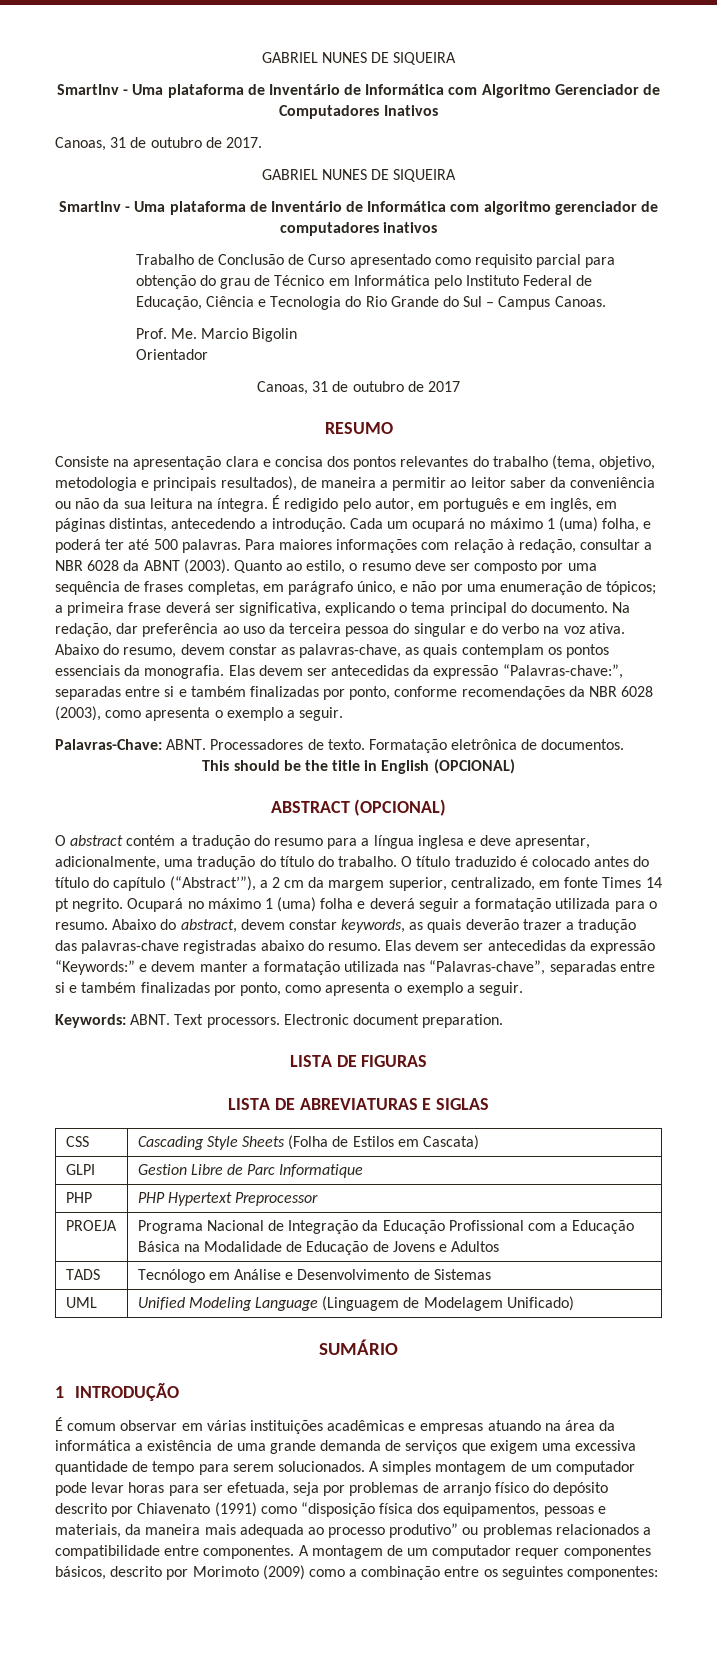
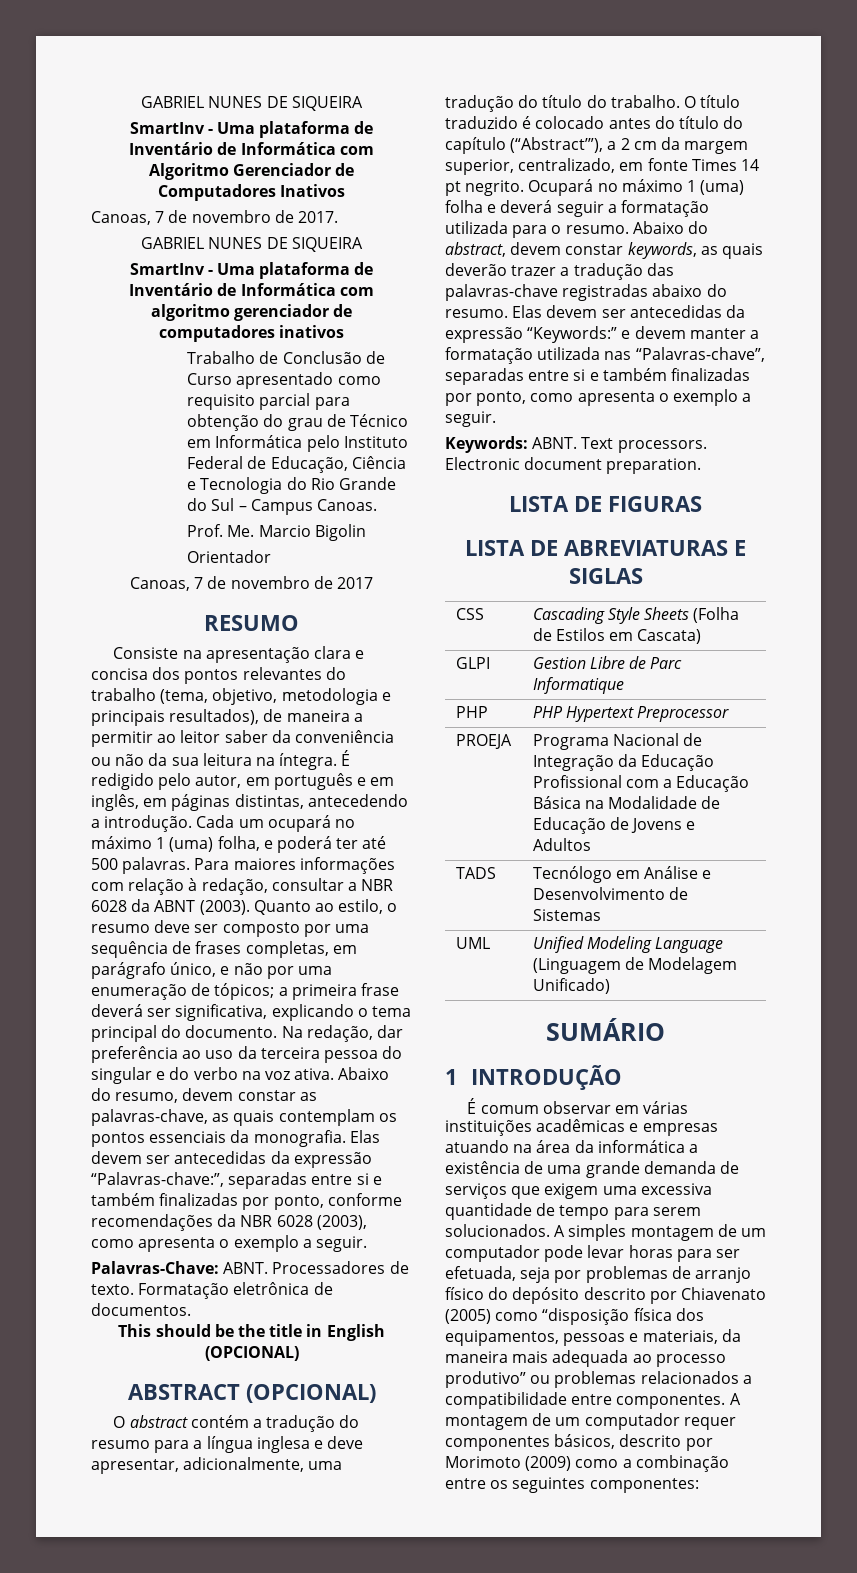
- Canoas, 31 de outubro de 2017.
+ Canoas, 7 de novembro de 2017.
- Canoas, 31 de outubro de 2017
+ Canoas, 7 de novembro de 2017
- A simples montagem de um computador pode levar horas para ser efetuada, seja por problemas de arranjo físico do depósito descrito por Chiavenato (1991) como “disposição física dos equipamentos, pessoas e materiais, da maneira mais adequada ao processo produtivo” ou problemas relacionados a compatibilidade entre componentes.
+ A simples montagem de um computador pode levar horas para ser efetuada, seja por problemas de arranjo físico do depósito descrito por Chiavenato (2005) como “disposição física dos equipamentos, pessoas e materiais, da maneira mais adequada ao processo produtivo” ou problemas relacionados a compatibilidade entre componentes.

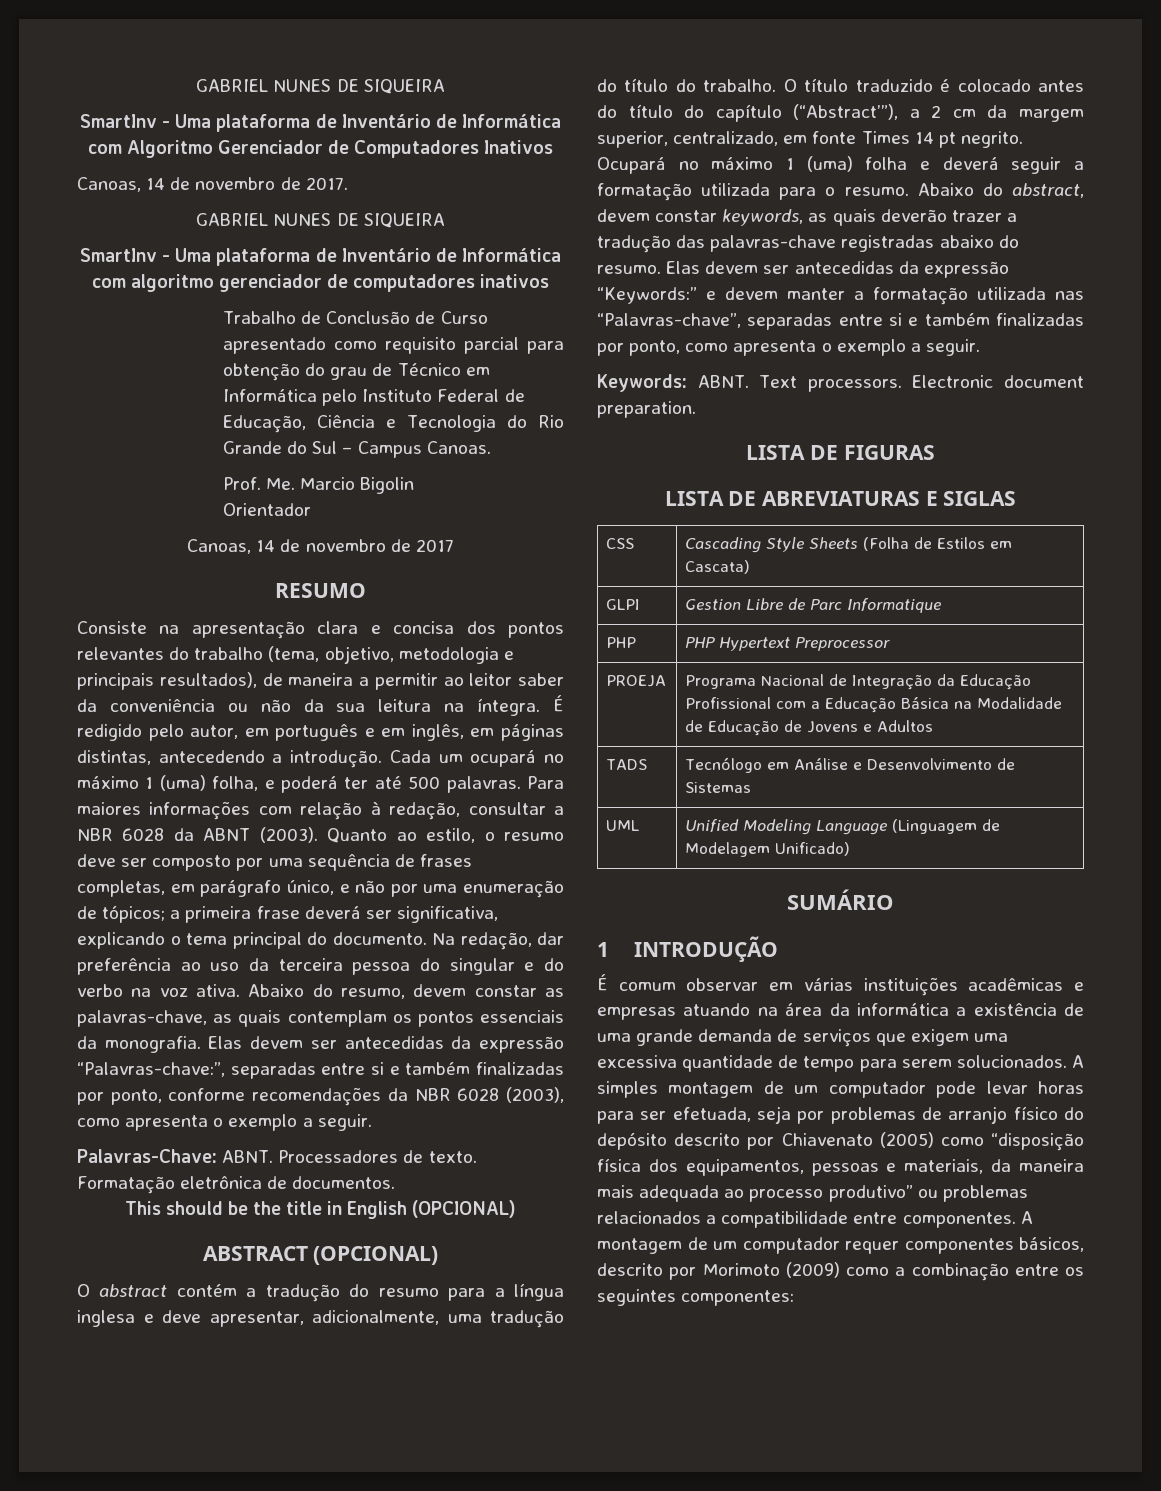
- Canoas, 7 de novembro de 2017.
+ Canoas, 14 de novembro de 2017.
- Canoas, 7 de novembro de 2017
+ Canoas, 14 de novembro de 2017

